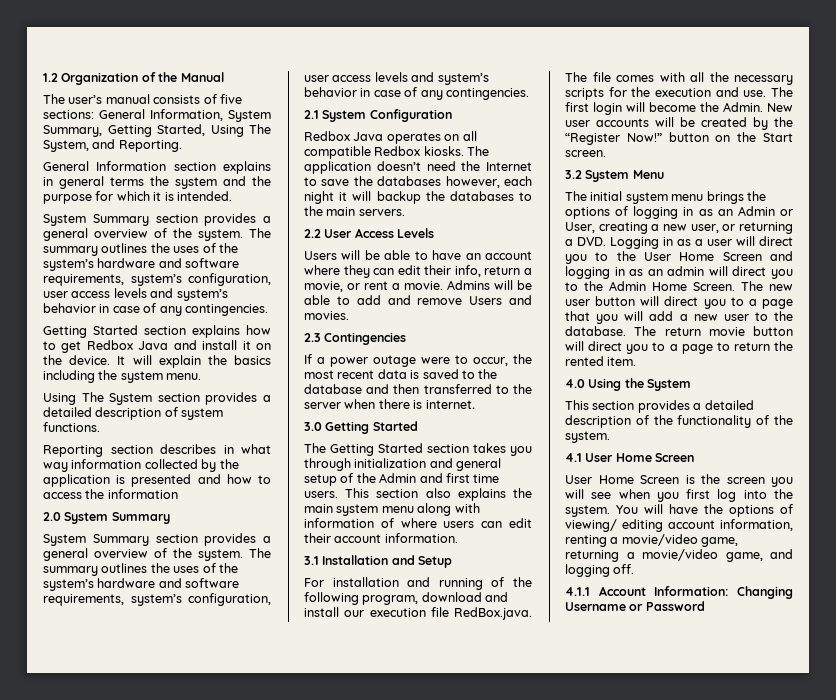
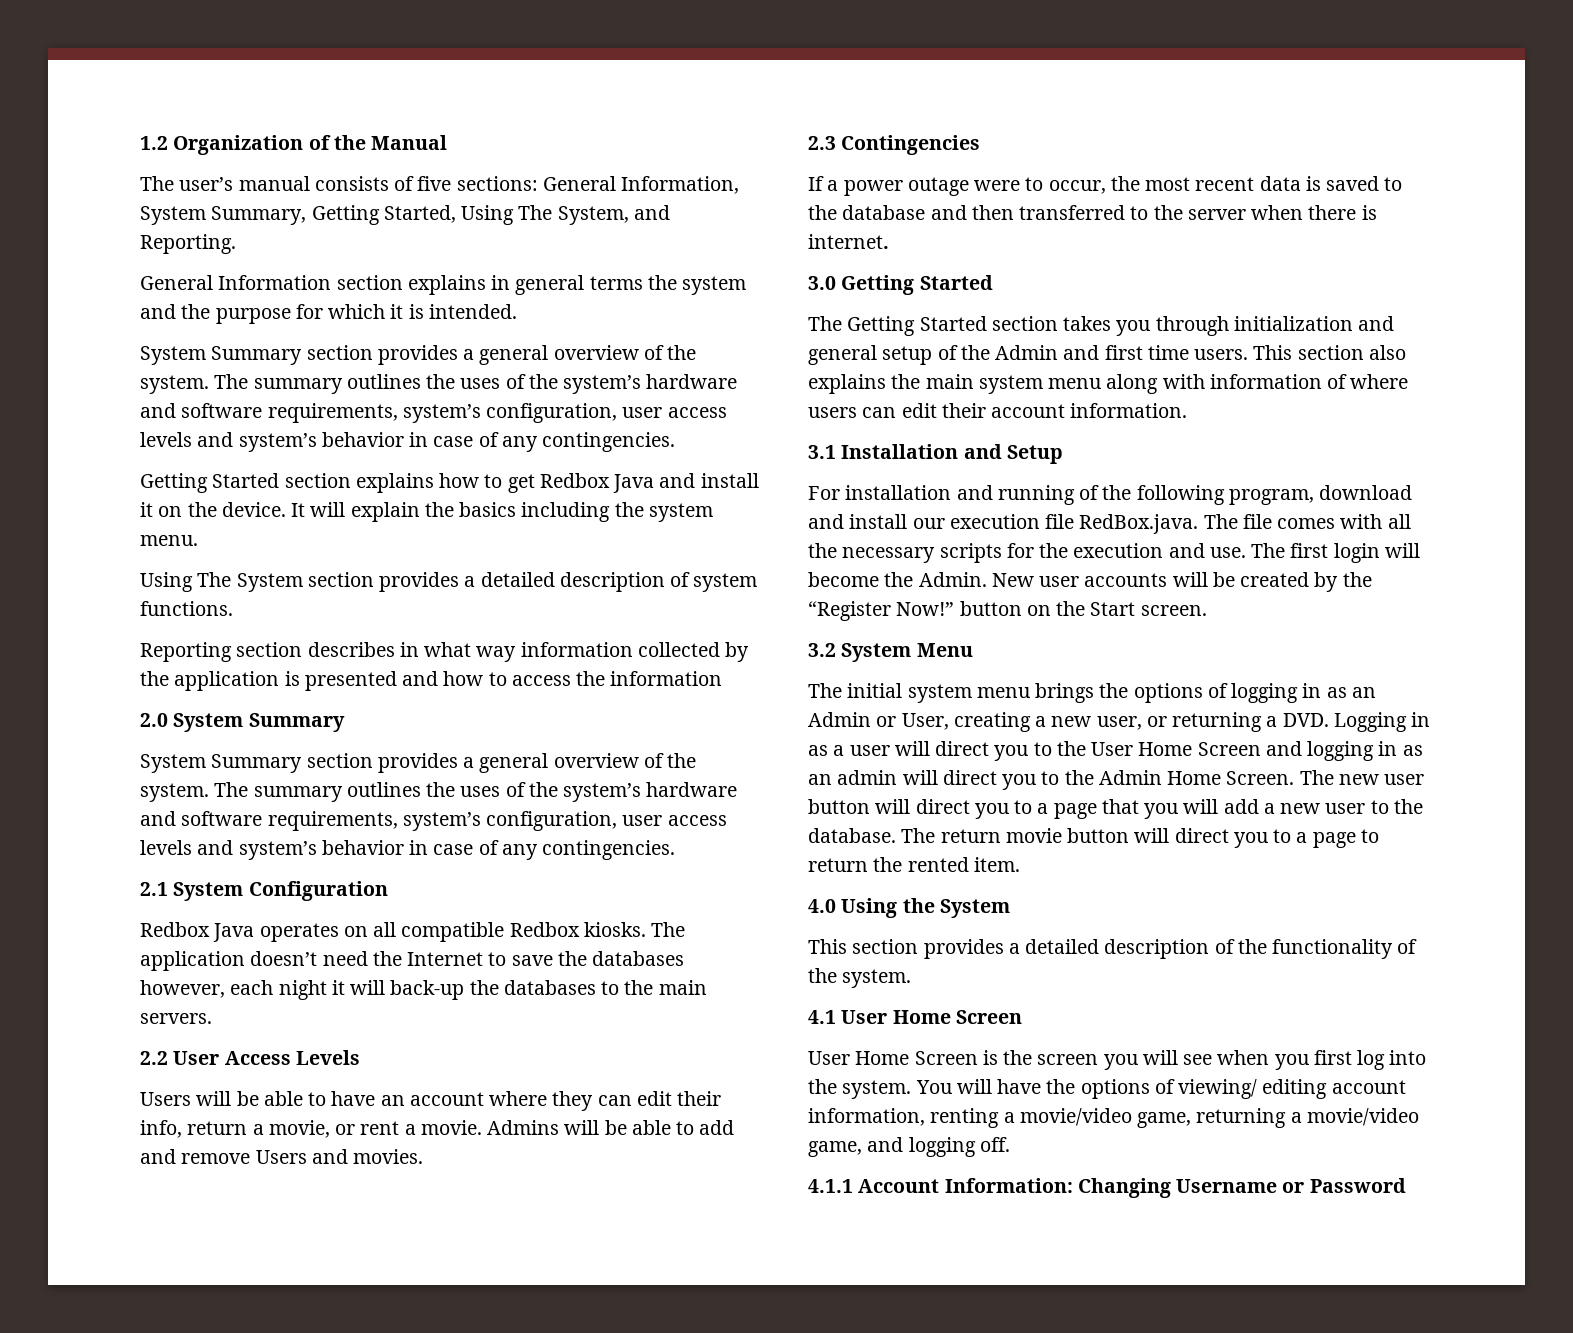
- The application doesn’t need the Internet to save the databases however, each night it will backup the databases to the main servers.
+ The application doesn’t need the Internet to save the databases however, each night it will back-up the databases to the main servers.

